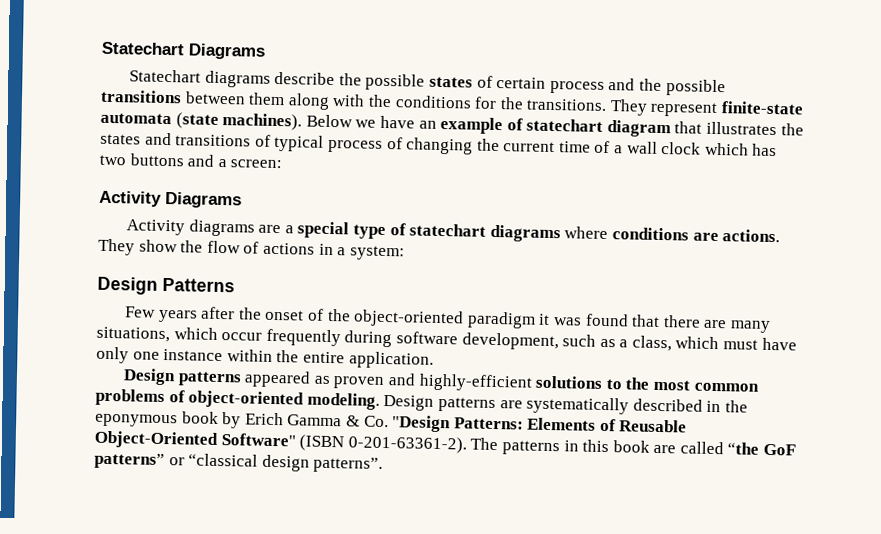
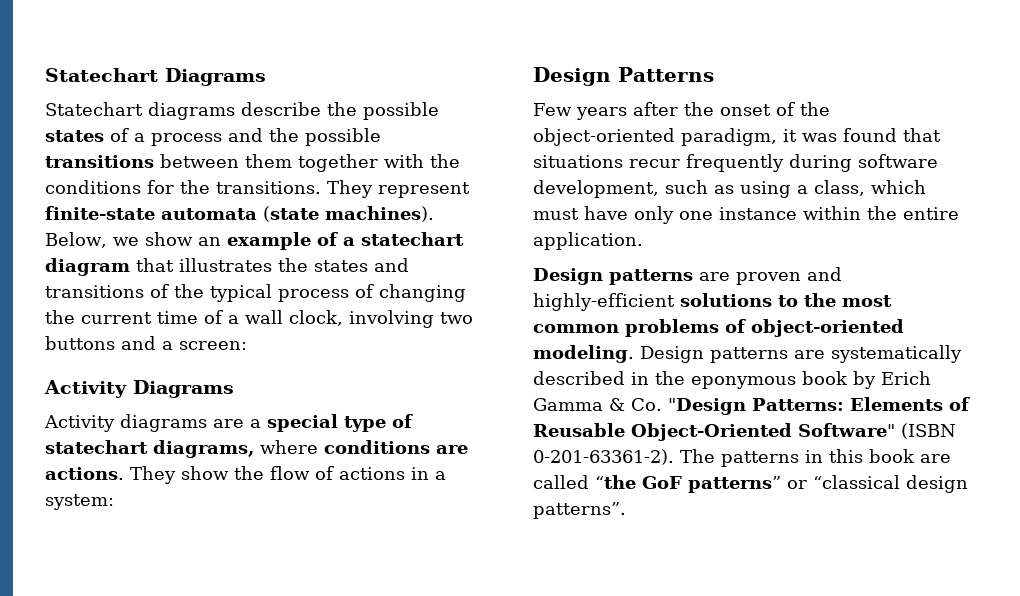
- Statechart diagrams describe the possible states of certain process and the possible transitions between them along with the conditions for the transitions.
+ Statechart diagrams describe the possible states of a process and the possible transitions between them together with the conditions for the transitions.
- Below we have an example of statechart diagram that illustrates the states and transitions of typical process of changing the current time of a wall clock which has two buttons and a screen:
+ Below, we show an example of a statechart diagram that illustrates the states and transitions of the typical process of changing the current time of a wall clock, involving two buttons and a screen:
- Activity diagrams are a special type of statechart diagrams where conditions are actions.
+ Activity diagrams are a special type of statechart diagrams, where conditions are actions.
- Few years after the onset of the object-oriented paradigm it was found that there are many situations, which occur frequently during software development, such as a class, which must have only one instance within the entire application.
+ Few years after the onset of the object-oriented paradigm, it was found that situations recur frequently during software development, such as using a class, which must have only one instance within the entire application.
- Design patterns appeared as proven and highly-efficient solutions to the most common problems of object-oriented modeling.
+ Design patterns are proven and highly-efficient solutions to the most common problems of object-oriented modeling.

